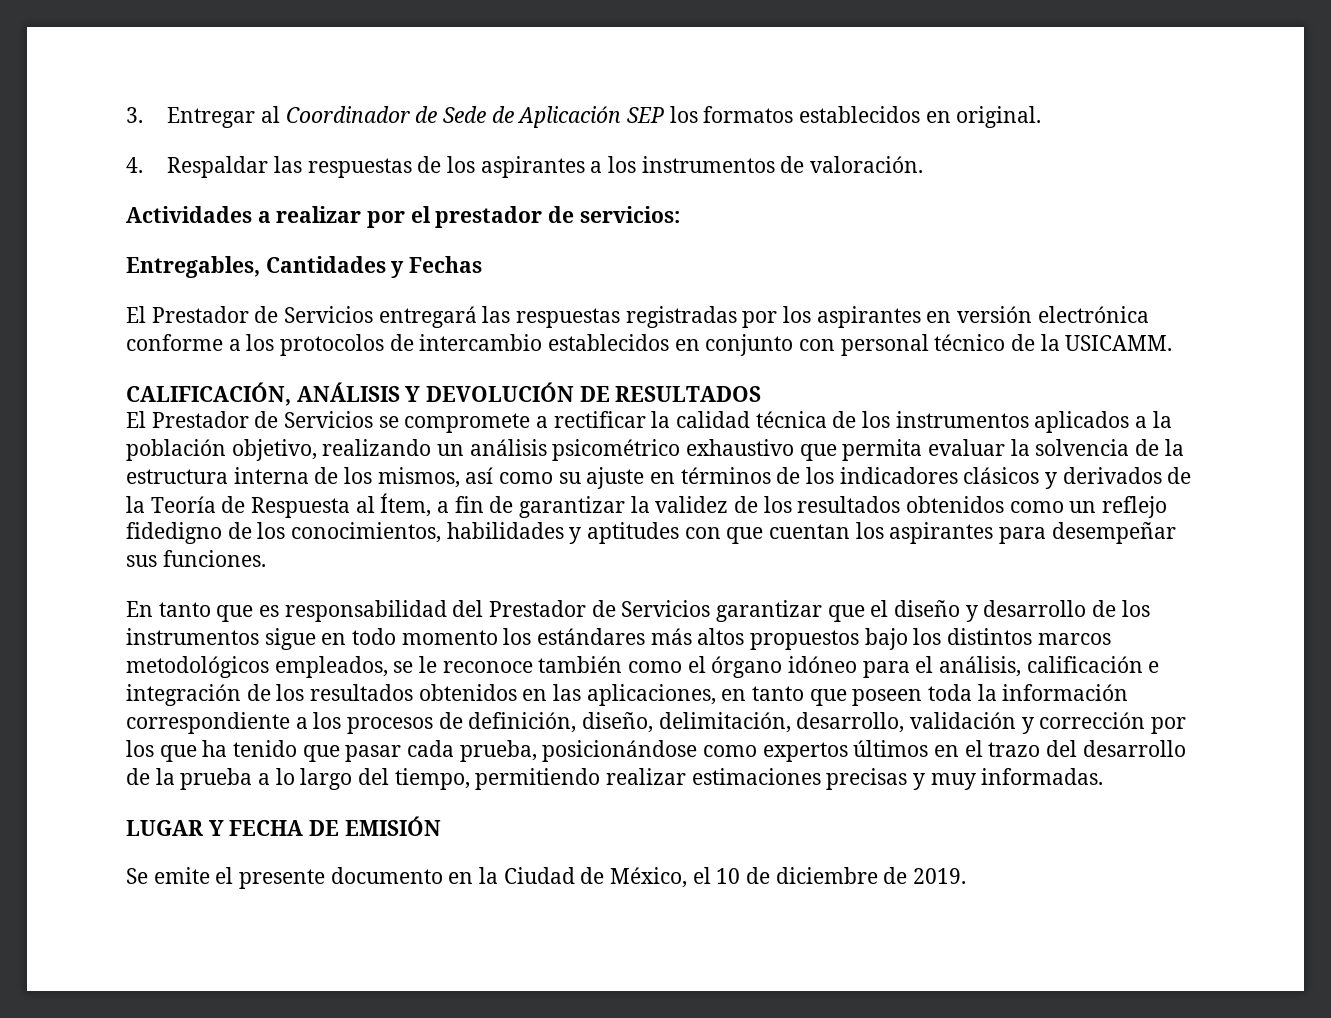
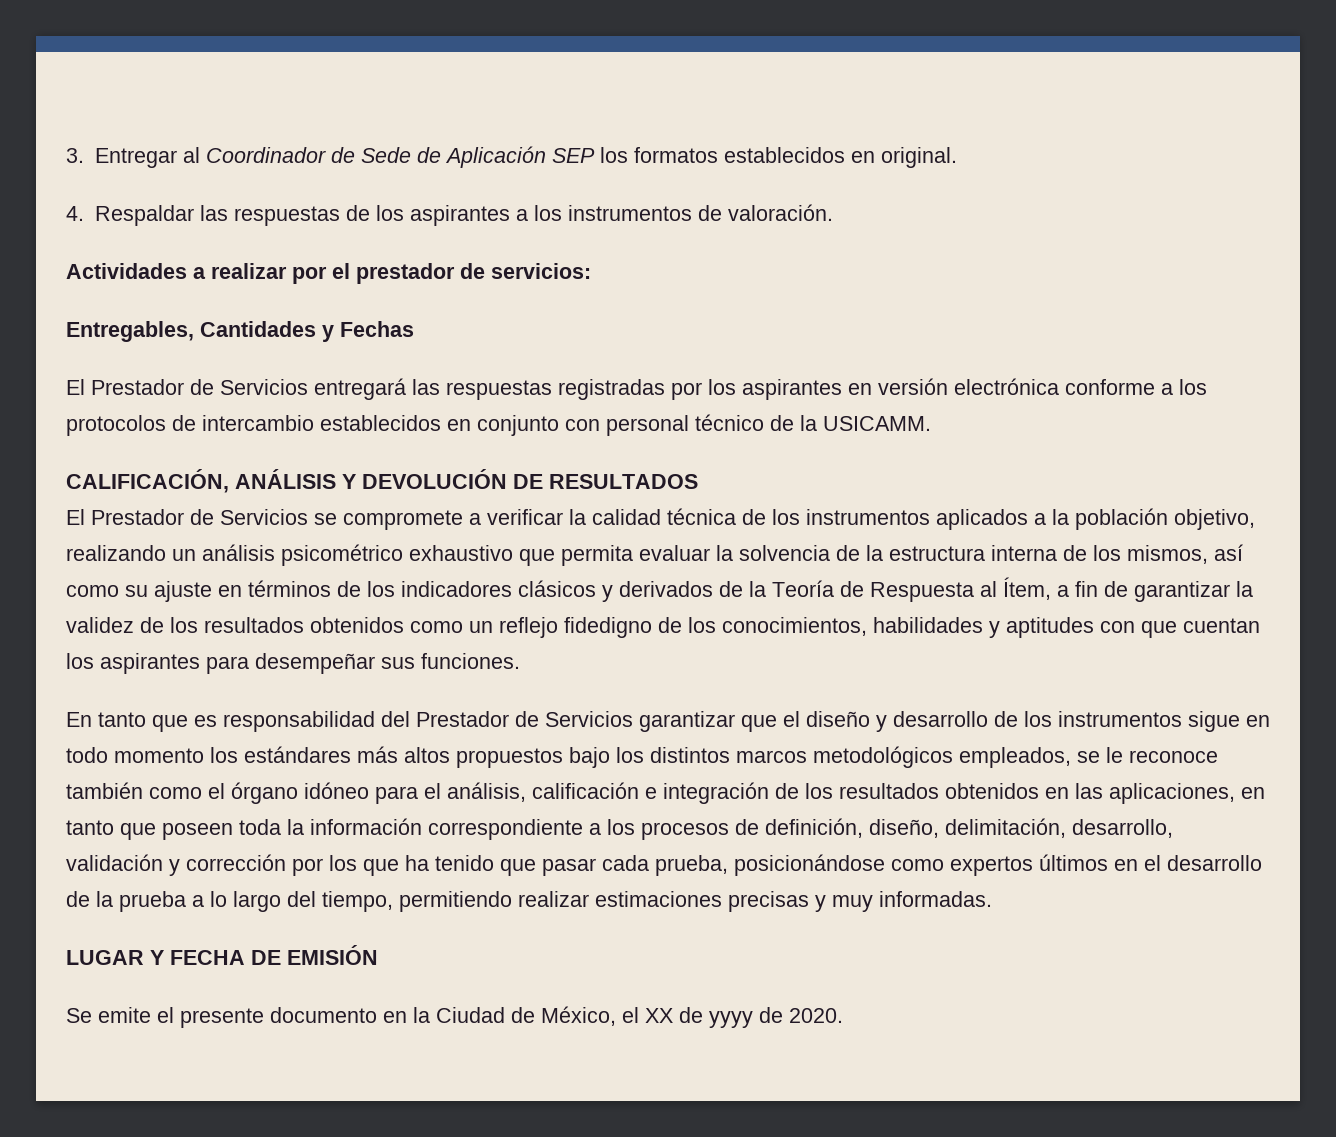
- El Prestador de Servicios se compromete a rectificar la calidad técnica de los instrumentos aplicados a la población objetivo, realizando un análisis psicométrico exhaustivo que permita evaluar la solvencia de la estructura interna de los mismos, así como su ajuste en términos de los indicadores clásicos y derivados de la Teoría de Respuesta al Ítem, a fin de garantizar la validez de los resultados obtenidos como un reflejo fidedigno de los conocimientos, habilidades y aptitudes con que cuentan los aspirantes para desempeñar sus funciones.
+ El Prestador de Servicios se compromete a verificar la calidad técnica de los instrumentos aplicados a la población objetivo, realizando un análisis psicométrico exhaustivo que permita evaluar la solvencia de la estructura interna de los mismos, así como su ajuste en términos de los indicadores clásicos y derivados de la Teoría de Respuesta al Ítem, a fin de garantizar la validez de los resultados obtenidos como un reflejo fidedigno de los conocimientos, habilidades y aptitudes con que cuentan los aspirantes para desempeñar sus funciones.
- En tanto que es responsabilidad del Prestador de Servicios garantizar que el diseño y desarrollo de los instrumentos sigue en todo momento los estándares más altos propuestos bajo los distintos marcos metodológicos empleados, se le reconoce también como el órgano idóneo para el análisis, calificación e integración de los resultados obtenidos en las aplicaciones, en tanto que poseen toda la información correspondiente a los procesos de definición, diseño, delimitación, desarrollo, validación y corrección por los que ha tenido que pasar cada prueba, posicionándose como expertos últimos en el trazo del desarrollo de la prueba a lo largo del tiempo, permitiendo realizar estimaciones precisas y muy informadas.
+ En tanto que es responsabilidad del Prestador de Servicios garantizar que el diseño y desarrollo de los instrumentos sigue en todo momento los estándares más altos propuestos bajo los distintos marcos metodológicos empleados, se le reconoce también como el órgano idóneo para el análisis, calificación e integración de los resultados obtenidos en las aplicaciones, en tanto que poseen toda la información correspondiente a los procesos de definición, diseño, delimitación, desarrollo, validación y corrección por los que ha tenido que pasar cada prueba, posicionándose como expertos últimos en el desarrollo de la prueba a lo largo del tiempo, permitiendo realizar estimaciones precisas y muy informadas.
- Se emite el presente documento en la Ciudad de México, el 10 de diciembre de 2019.
+ Se emite el presente documento en la Ciudad de México, el XX de yyyy de 2020.

